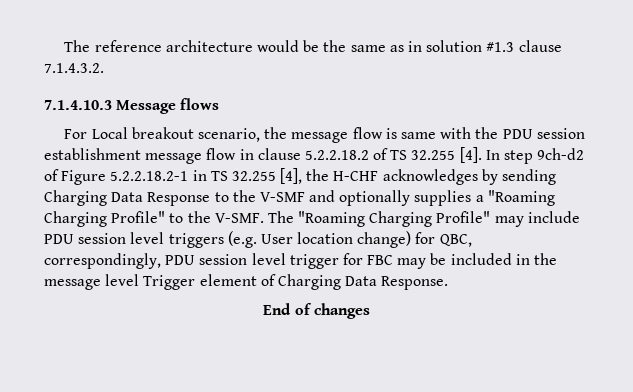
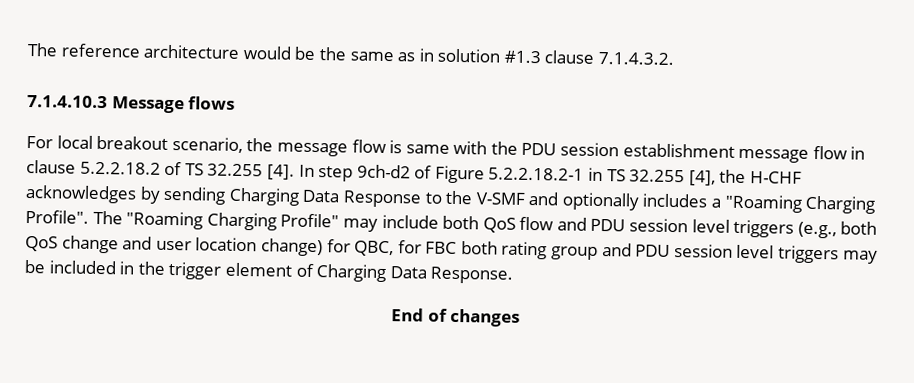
- For Local breakout scenario, the message flow is same with the PDU session establishment message flow in clause 5.2.2.18.2 of TS 32.255 [4].
+ For local breakout scenario, the message flow is same with the PDU session establishment message flow in clause 5.2.2.18.2 of TS 32.255 [4].
- In step 9ch-d2 of Figure 5.2.2.18.2-1 in TS 32.255 [4], the H-CHF acknowledges by sending Charging Data Response to the V-SMF and optionally supplies a "Roaming Charging Profile" to the V-SMF.
+ In step 9ch-d2 of Figure 5.2.2.18.2-1 in TS 32.255 [4], the H-CHF acknowledges by sending Charging Data Response to the V-SMF and optionally includes a "Roaming Charging Profile".
- The "Roaming Charging Profile" may include PDU session level triggers (e.g. User location change) for QBC, correspondingly, PDU session level trigger for FBC may be included in the message level Trigger element of Charging Data Response.
+ The "Roaming Charging Profile" may include both QoS flow and PDU session level triggers (e.g., both QoS change and user location change) for QBC, for FBC both rating group and PDU session level triggers may be included in the trigger element of Charging Data Response.

